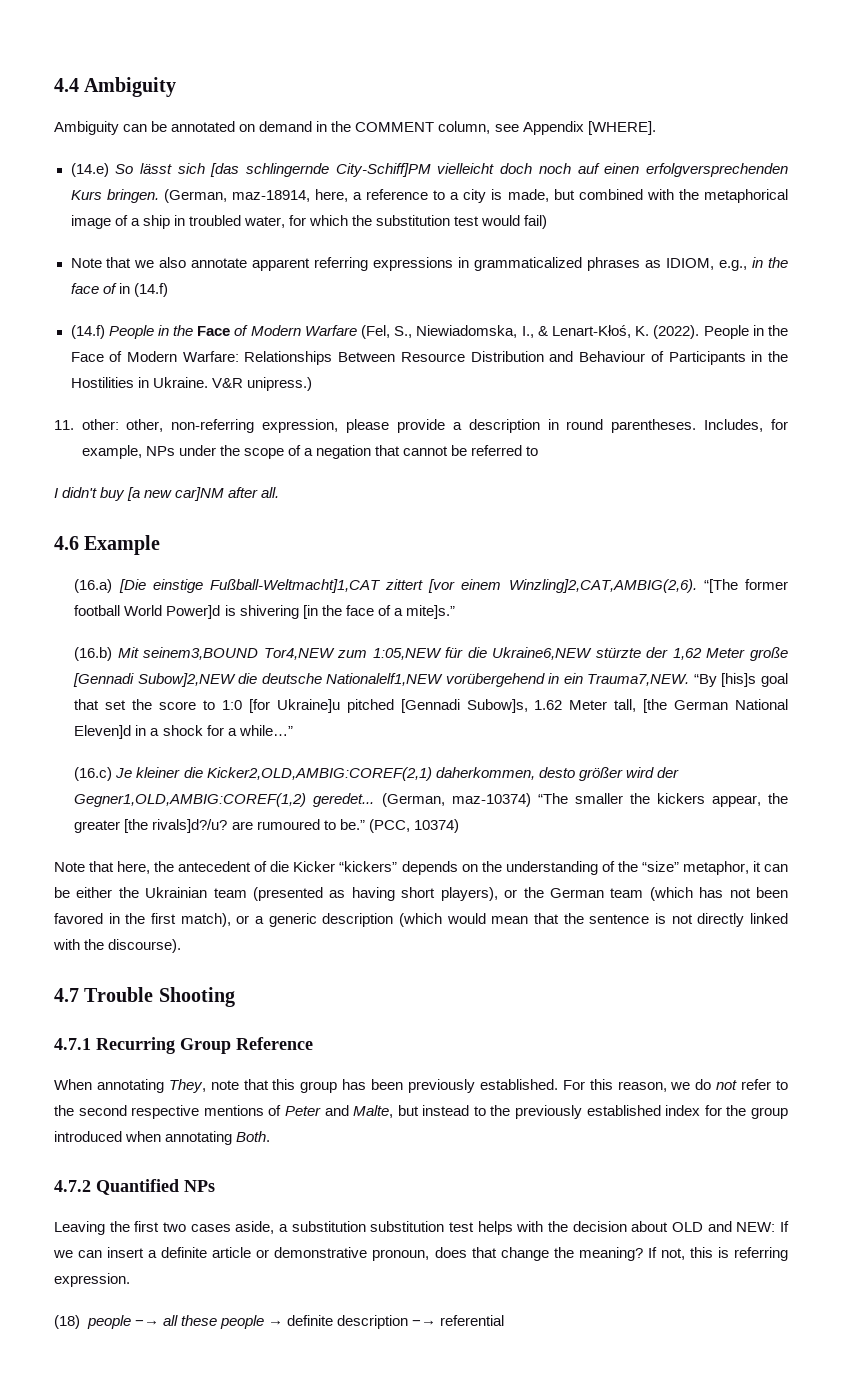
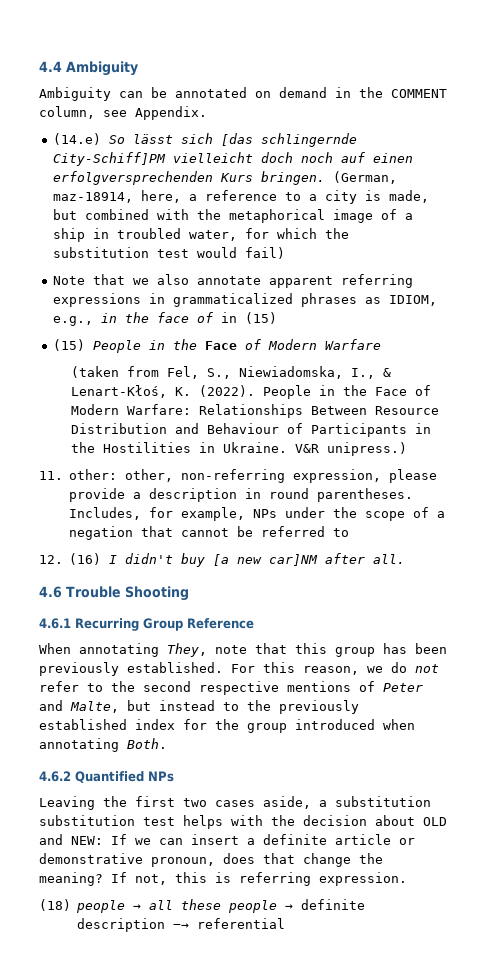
- Ambiguity can be annotated on demand in the COMMENT column, see Appendix [WHERE].
+ Ambiguity can be annotated on demand in the COMMENT column, see Appendix.
- Note that we also annotate apparent referring expressions in grammaticalized phrases as IDIOM, e.g., in the face of in (14.f)
- (14.f) People in the Face of Modern Warfare (Fel, S., Niewiadomska, I., & Lenart-Kłoś, K. (2022).
+ Note that we also annotate apparent referring expressions in grammaticalized phrases as IDIOM, e.g., in the face of in (15)
+ (15) People in the Face of Modern Warfare
+ (taken from Fel, S., Niewiadomska, I., & Lenart-Kłoś, K. (2022).
- I didn't buy [a new car]NM after all.
+ 12. (16) I didn't buy [a new car]NM after all.
- 4.6 Example
- (16.a) [Die einstige Fußball-Weltmacht]1,CAT zittert [vor einem Winzling]2,CAT,AMBIG(2,6). “[The former football World Power]d is shivering [in the face of a mite]s.”
- (16.b) Mit seinem3,BOUND Tor4,NEW zum 1:05,NEW für die Ukraine6,NEW stürzte der 1,62 Meter große [Gennadi Subow]2,NEW die deutsche Nationalelf1,NEW vorübergehend in ein Trauma7,NEW. “By [his]s goal that set the score to 1:0 [for Ukraine]u pitched [Gennadi Subow]s, 1.62 Meter tall, [the German National Eleven]d in a shock for a while…”
- (16.c) Je kleiner die Kicker2,OLD,AMBIG:COREF(2,1) daherkommen, desto größer wird der Gegner1,OLD,AMBIG:COREF(1,2) geredet... (German, maz-10374) “The smaller the kickers appear, the greater [the rivals]d?/u? are rumoured to be.” (PCC, 10374)
- Note that here, the antecedent of die Kicker “kickers” depends on the understanding of the “size” metaphor, it can be either the Ukrainian team (presented as having short players), or the German team (which has not been favored in the first match), or a generic description (which would mean that the sentence is not directly linked with the discourse).
- 4.7 Trouble Shooting
+ 4.6 Trouble Shooting
- 4.7.1 Recurring Group Reference
+ 4.6.1 Recurring Group Reference
- 4.7.2 Quantified NPs
+ 4.6.2 Quantified NPs
- (18) people −→ all these people → definite description −→ referential
+ (18) people → all these people → definite description −→ referential

